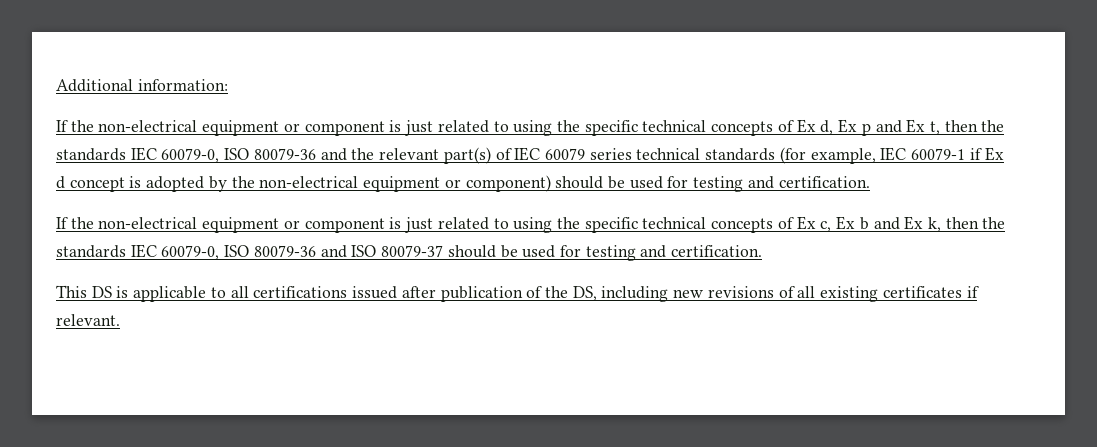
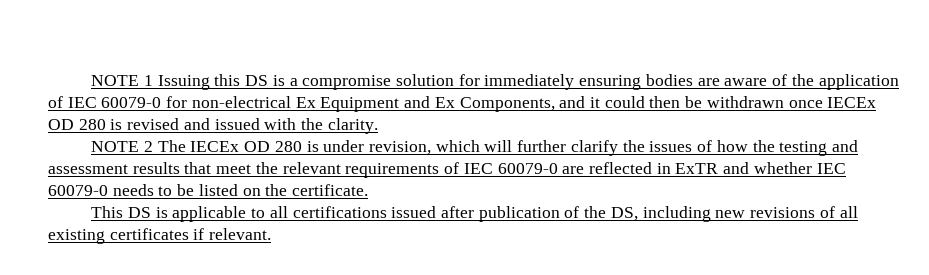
- Additional information:
- If the non-electrical equipment or component is just related to using the specific technical concepts of Ex d, Ex p and Ex t, then the standards IEC 60079-0, ISO 80079-36 and the relevant part(s) of IEC 60079 series technical standards (for example, IEC 60079-1 if Ex d concept is adopted by the non-electrical equipment or component) should be used for testing and certification.
- If the non-electrical equipment or component is just related to using the specific technical concepts of Ex c, Ex b and Ex k, then the standards IEC 60079-0, ISO 80079-36 and ISO 80079-37 should be used for testing and certification.
+ NOTE 1 Issuing this DS is a compromise solution for immediately ensuring bodies are aware of the application of IEC 60079-0 for non-electrical Ex Equipment and Ex Components, and it could then be withdrawn once IECEx OD 280 is revised and issued with the clarity.
+ NOTE 2 The IECEx OD 280 is under revision, which will further clarify the issues of how the testing and assessment results that meet the relevant requirements of IEC 60079-0 are reflected in ExTR and whether IEC 60079-0 needs to be listed on the certificate.

